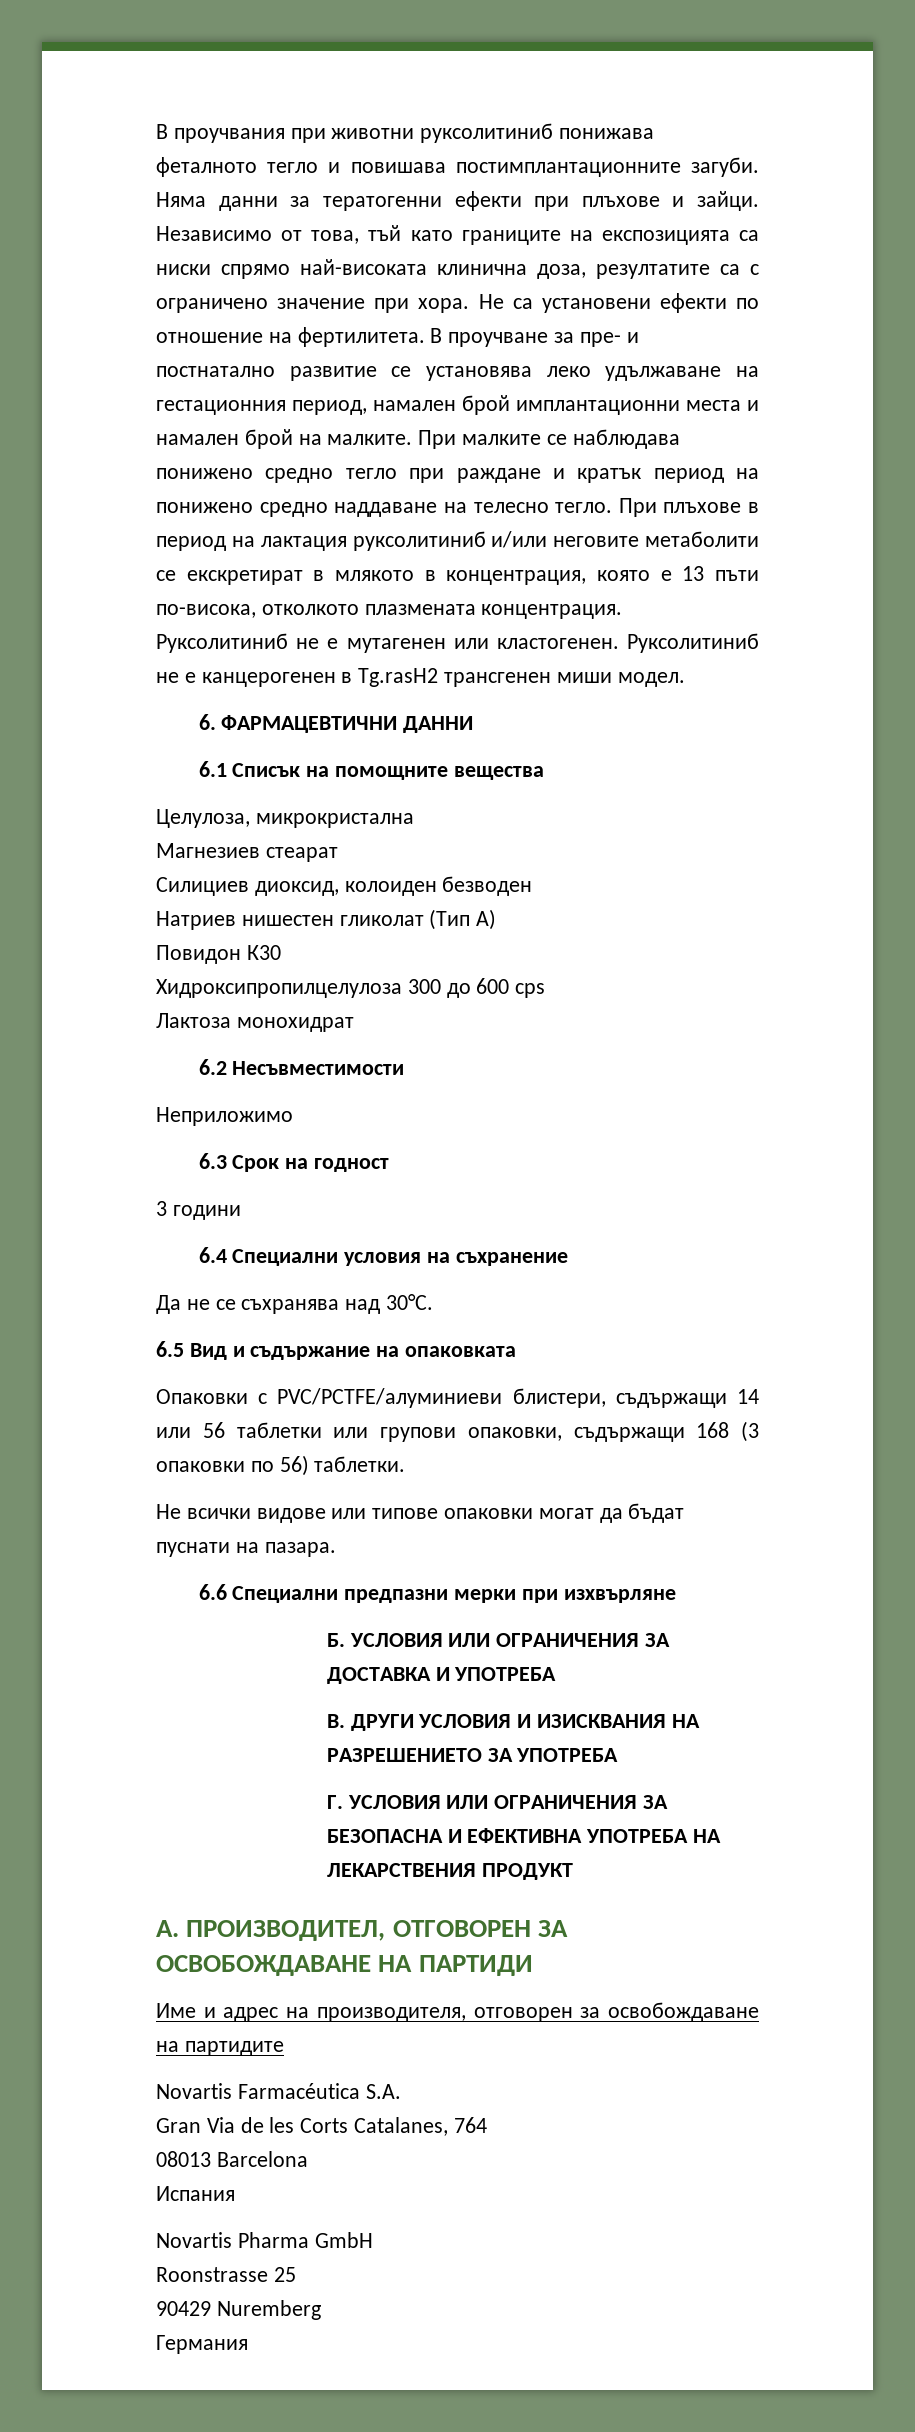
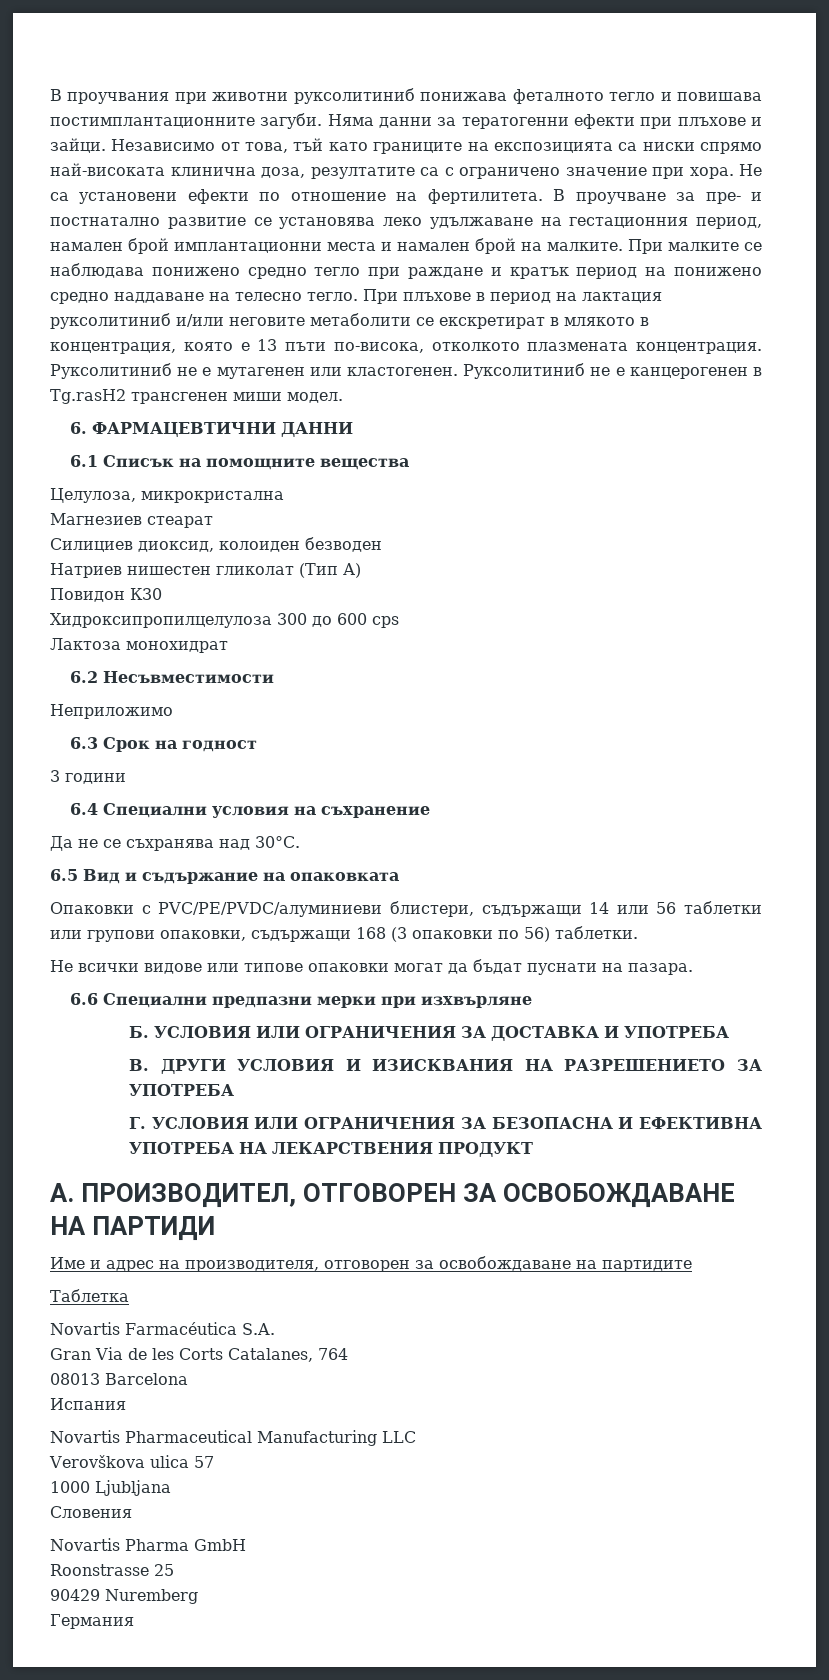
- Опаковки с PVC/PCTFE/алуминиеви блистери, съдържащи 14 или 56 таблетки или групови опаковки, съдържащи 168 (3 опаковки по 56) таблетки.
+ Опаковки с PVC/PE/PVDC/алуминиеви блистери, съдържащи 14 или 56 таблетки или групови опаковки, съдържащи 168 (3 опаковки по 56) таблетки.
+ Таблетка
+ Novartis Pharmaceutical Manufacturing LLC
+ Verovškova ulica 57
+ 1000 Ljubljana
+ Словения

